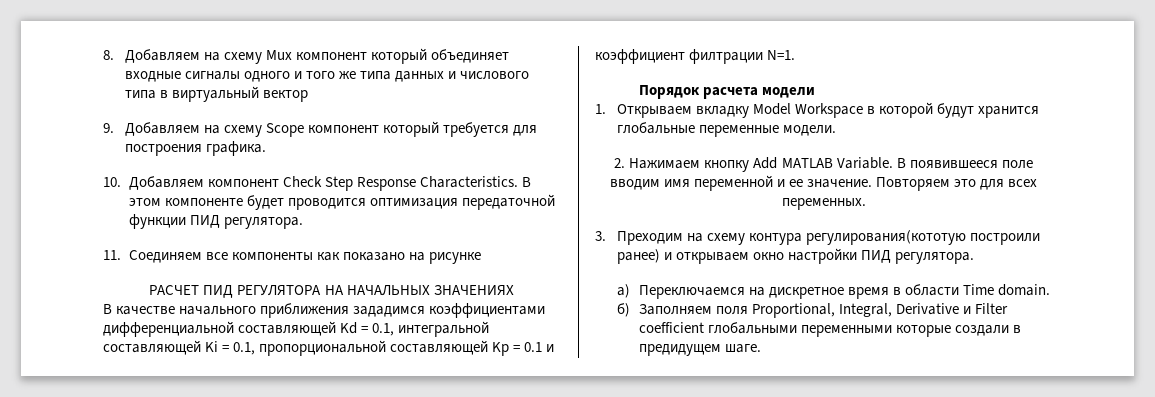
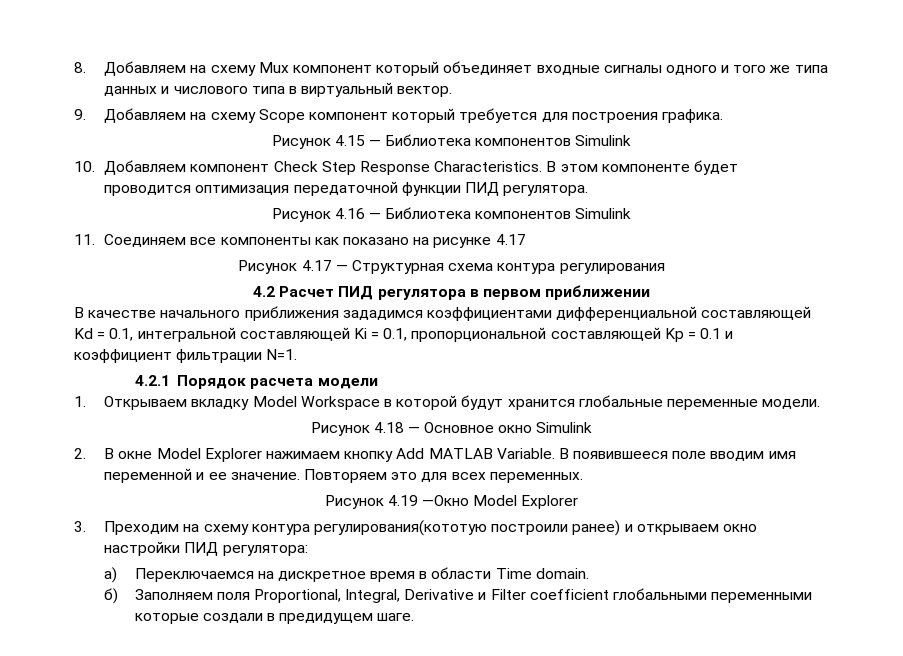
- 8. Добавляем на схему Mux компонент который объединяет входные сигналы одного и того же типа данных и числового типа в виртуальный вектор
+ 8. Добавляем на схему Mux компонент который объединяет входные сигналы одного и того же типа данных и числового типа в виртуальный вектор.
+ Рисунок 4.15 — Библиотека компонентов Simulink
+ Рисунок 4.16 — Библиотека компонентов Simulink
- 11. Соединяем все компоненты как показано на рисунке
- РАСЧЕТ ПИД РЕГУЛЯТОРА НА НАЧАЛЬНЫХ ЗНАЧЕНИЯХ
+ 11. Соединяем все компоненты как показано на рисунке 4.17
+ Рисунок 4.17 — Структурная схема контура регулирования
+ 4.2 Расчет ПИД регулятора в первом приближении
- В качестве начального приближения зададимся коэффициентами дифференциальной составляющей Kd = 0.1, интегральной составляющей Ki = 0.1, пропорциональной составляющей Kp = 0.1 и коэффициент филтрации N=1.
+ В качестве начального приближения зададимся коэффициентами дифференциальной составляющей Kd = 0.1, интегральной составляющей Ki = 0.1, пропорциональной составляющей Kp = 0.1 и коэффициент фильтрации N=1.
- Порядок расчета модели
+ 4.2.1 Порядок расчета модели
- 2. Нажимаем кнопку Add MATLAB Variable.
+ Рисунок 4.18 — Основное окно Simulink
+ 2. В окне Model Explorer нажимаем кнопку Add MATLAB Variable.
+ Рисунок 4.19 —Окно Model Explorer
- 3. Преходим на схему контура регулирования(кототую построили ранее) и открываем окно настройки ПИД регулятора.
+ 3. Преходим на схему контура регулирования(кототую построили ранее) и открываем окно настройки ПИД регулятора:

